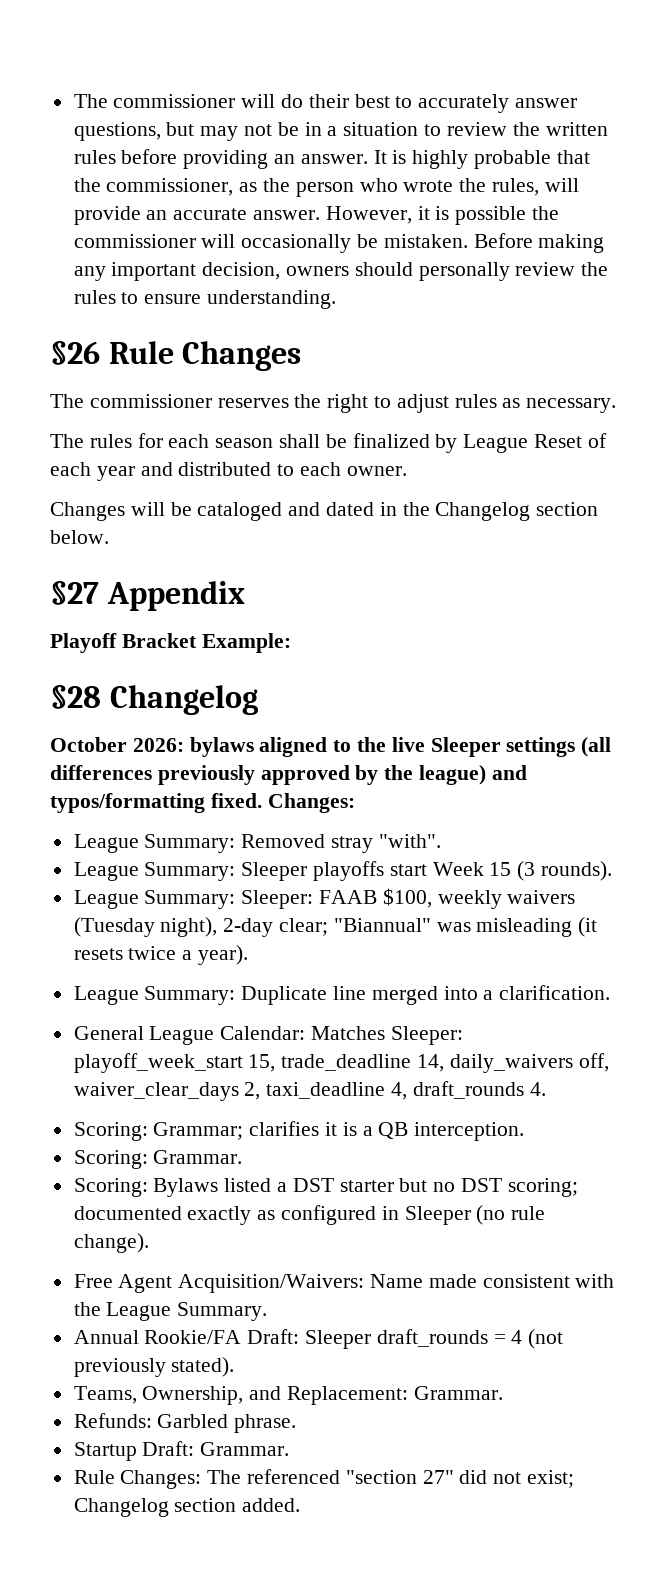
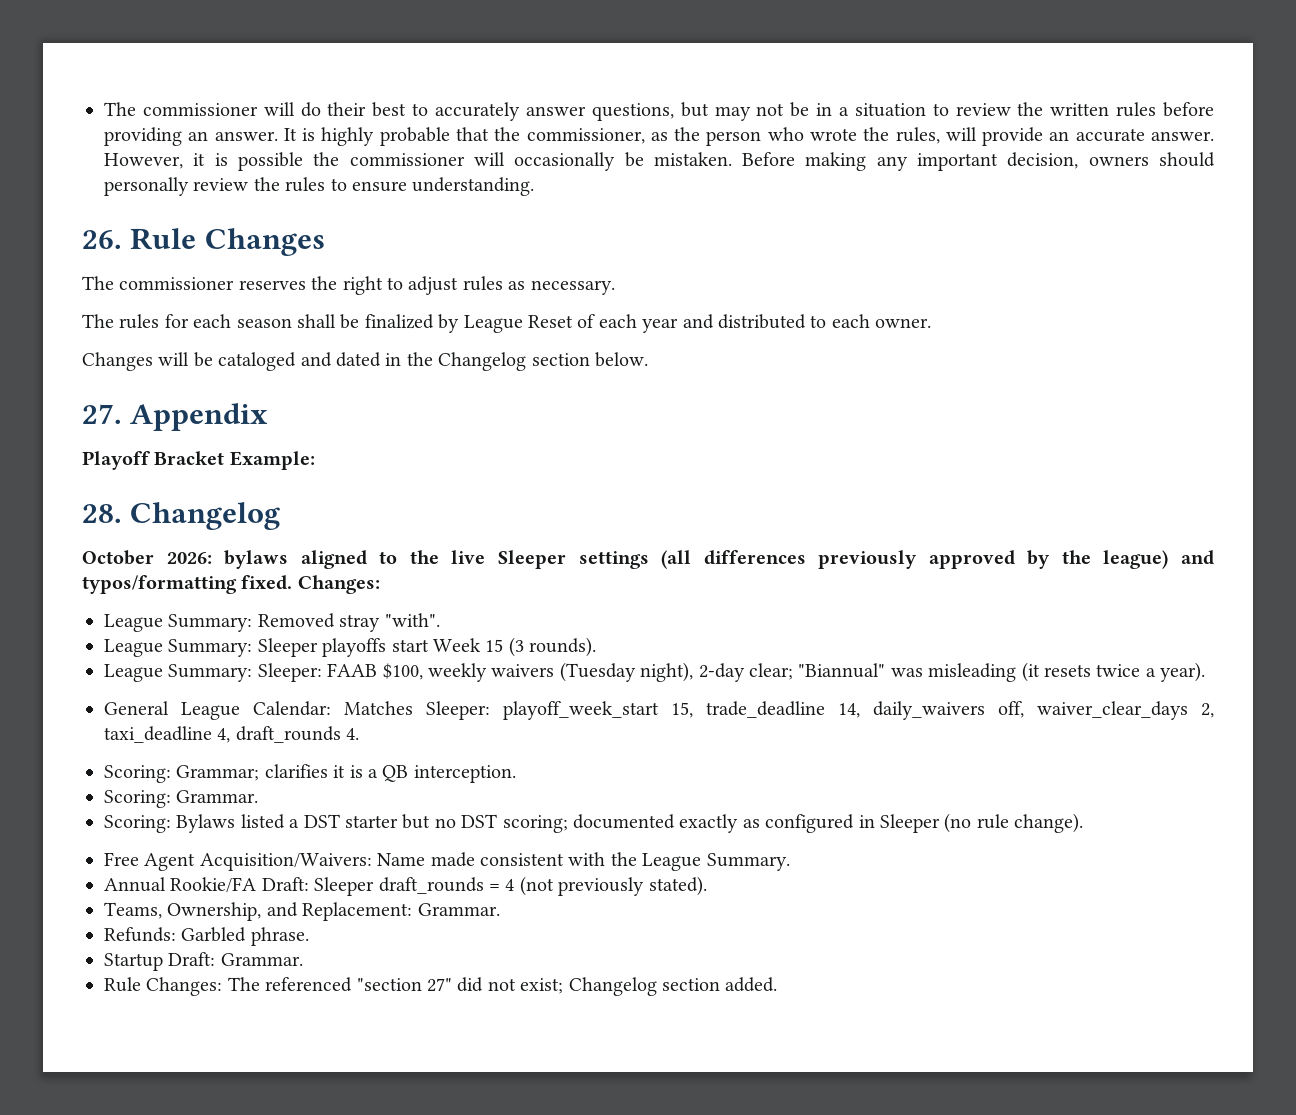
- §26 Rule Changes
+ 26. Rule Changes
- §27 Appendix
+ 27. Appendix
- §28 Changelog
+ 28. Changelog
- League Summary: Duplicate line merged into a clarification.

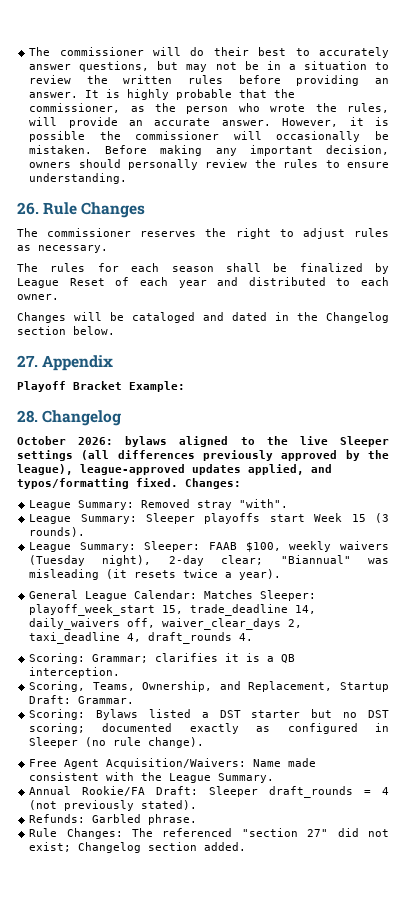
- October 2026: bylaws aligned to the live Sleeper settings (all differences previously approved by the league) and typos/formatting fixed.
+ October 2026: bylaws aligned to the live Sleeper settings (all differences previously approved by the league), league-approved updates applied, and typos/formatting fixed.
- Scoring: Grammar.
+ Scoring, Teams, Ownership, and Replacement, Startup Draft: Grammar.
- Teams, Ownership, and Replacement: Grammar.
- Startup Draft: Grammar.

